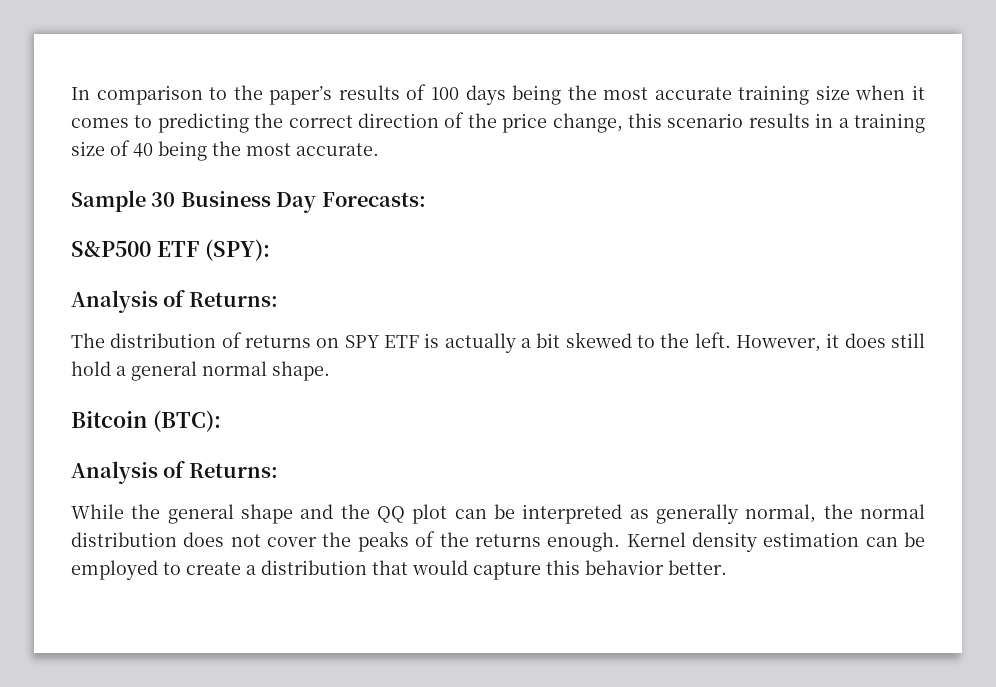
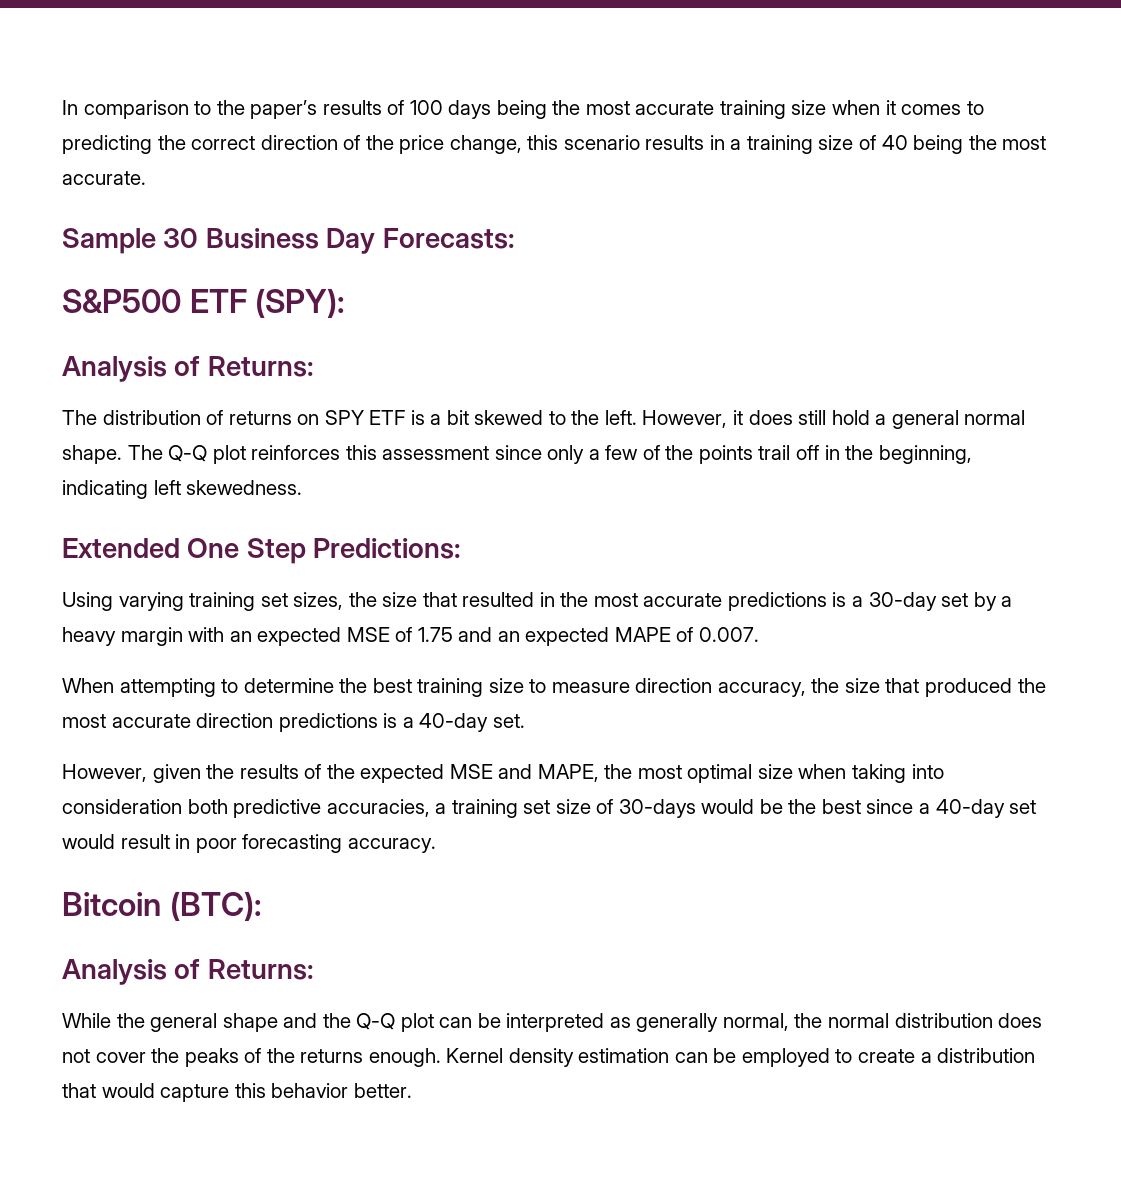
- The distribution of returns on SPY ETF is actually a bit skewed to the left.
+ The distribution of returns on SPY ETF is a bit skewed to the left.
+ The Q-Q plot reinforces this assessment since only a few of the points trail off in the beginning, indicating left skewedness.
+ Extended One Step Predictions:
+ Using varying training set sizes, the size that resulted in the most accurate predictions is a 30-day set by a heavy margin with an expected MSE of 1.75 and an expected MAPE of 0.007.
+ When attempting to determine the best training size to measure direction accuracy, the size that produced the most accurate direction predictions is a 40-day set.
+ However, given the results of the expected MSE and MAPE, the most optimal size when taking into consideration both predictive accuracies, a training set size of 30-days would be the best since a 40-day set would result in poor forecasting accuracy.
- While the general shape and the QQ plot can be interpreted as generally normal, the normal distribution does not cover the peaks of the returns enough.
+ While the general shape and the Q-Q plot can be interpreted as generally normal, the normal distribution does not cover the peaks of the returns enough.

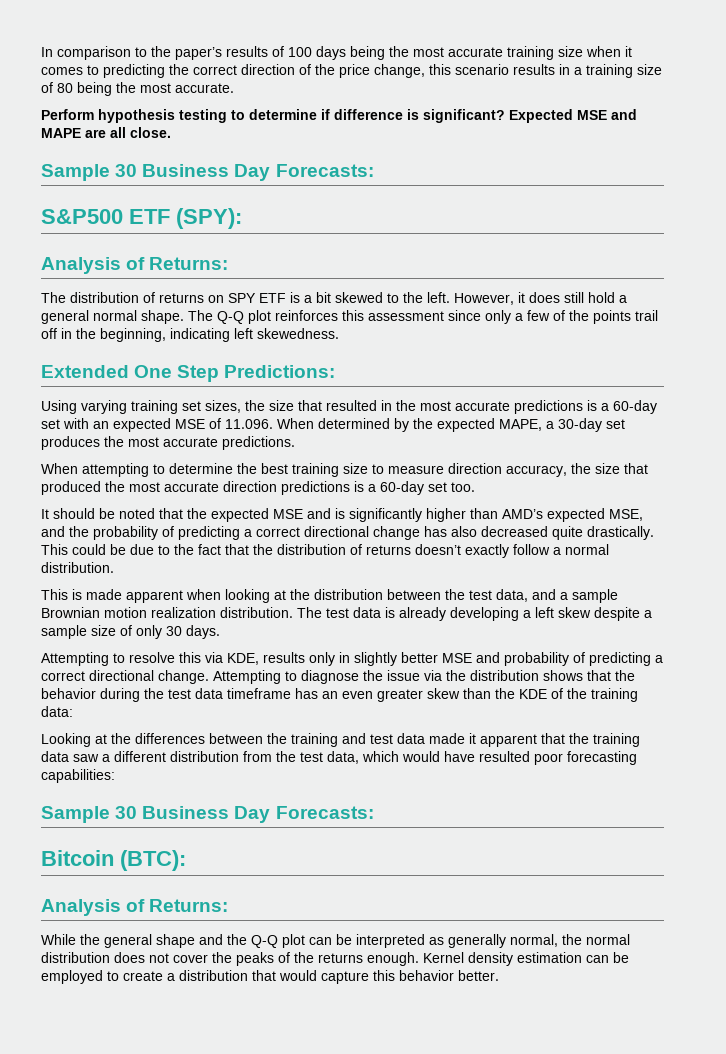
- In comparison to the paper’s results of 100 days being the most accurate training size when it comes to predicting the correct direction of the price change, this scenario results in a training size of 40 being the most accurate.
+ In comparison to the paper’s results of 100 days being the most accurate training size when it comes to predicting the correct direction of the price change, this scenario results in a training size of 80 being the most accurate.
+ Perform hypothesis testing to determine if difference is significant? Expected MSE and MAPE are all close.
- Using varying training set sizes, the size that resulted in the most accurate predictions is a 30-day set by a heavy margin with an expected MSE of 1.75 and an expected MAPE of 0.007.
+ Using varying training set sizes, the size that resulted in the most accurate predictions is a 60-day set with an expected MSE of 11.096. When determined by the expected MAPE, a 30-day set produces the most accurate predictions.
- When attempting to determine the best training size to measure direction accuracy, the size that produced the most accurate direction predictions is a 40-day set.
- However, given the results of the expected MSE and MAPE, the most optimal size when taking into consideration both predictive accuracies, a training set size of 30-days would be the best since a 40-day set would result in poor forecasting accuracy.
+ When attempting to determine the best training size to measure direction accuracy, the size that produced the most accurate direction predictions is a 60-day set too.
+ It should be noted that the expected MSE and is significantly higher than AMD’s expected MSE, and the probability of predicting a correct directional change has also decreased quite drastically. This could be due to the fact that the distribution of returns doesn’t exactly follow a normal distribution.
+ This is made apparent when looking at the distribution between the test data, and a sample Brownian motion realization distribution. The test data is already developing a left skew despite a sample size of only 30 days.
+ Attempting to resolve this via KDE, results only in slightly better MSE and probability of predicting a correct directional change. Attempting to diagnose the issue via the distribution shows that the behavior during the test data timeframe has an even greater skew than the KDE of the training data:
+ Looking at the differences between the training and test data made it apparent that the training data saw a different distribution from the test data, which would have resulted poor forecasting capabilities:
+ Sample 30 Business Day Forecasts:

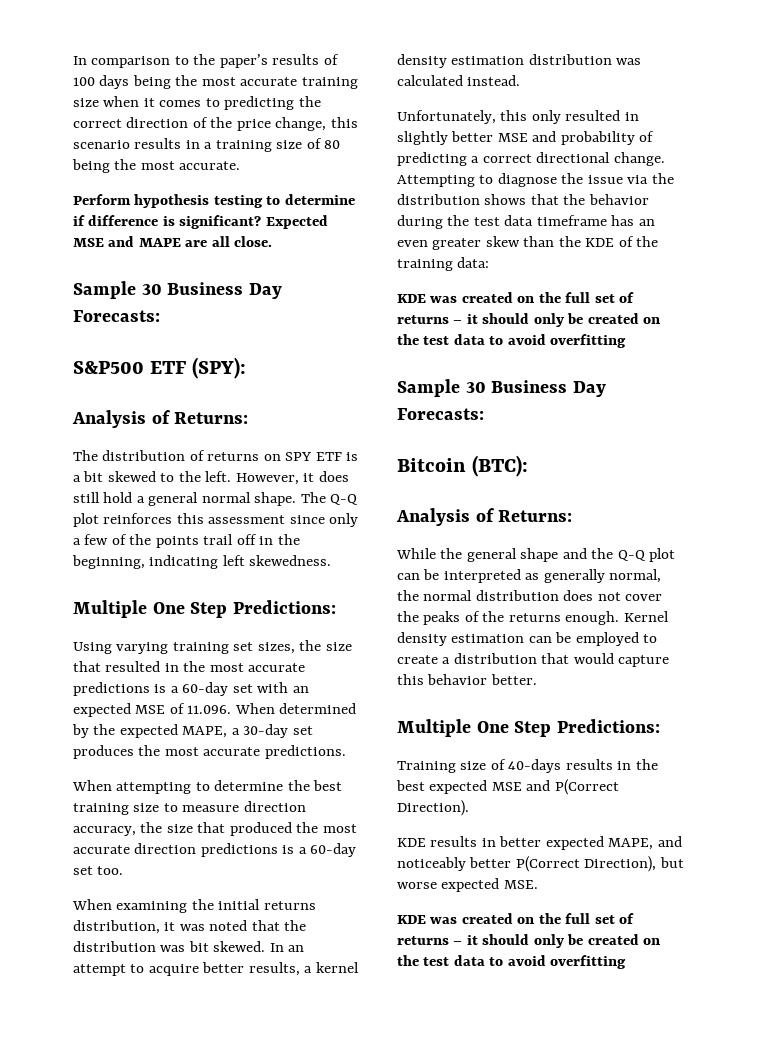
  The Q-Q plot reinforces this assessment since only a few of the points trail off in the beginning, indicating left skewedness.
- Extended One Step Predictions:
+ Multiple One Step Predictions:
- It should be noted that the expected MSE and is significantly higher than AMD’s expected MSE, and the probability of predicting a correct directional change has also decreased quite drastically. This could be due to the fact that the distribution of returns doesn’t exactly follow a normal distribution.
- This is made apparent when looking at the distribution between the test data, and a sample Brownian motion realization distribution. The test data is already developing a left skew despite a sample size of only 30 days.
- Attempting to resolve this via KDE, results only in slightly better MSE and probability of predicting a correct directional change.
+ When examining the initial returns distribution, it was noted that the distribution was bit skewed. In an attempt to acquire better results, a kernel density estimation distribution was calculated instead.
+ Unfortunately, this only resulted in slightly better MSE and probability of predicting a correct directional change.
  Attempting to diagnose the issue via the distribution shows that the behavior during the test data timeframe has an even greater skew than the KDE of the training data:
- Looking at the differences between the training and test data made it apparent that the training data saw a different distribution from the test data, which would have resulted poor forecasting capabilities:
+ KDE was created on the full set of returns – it should only be created on the test data to avoid overfitting
  Kernel density estimation can be employed to create a distribution that would capture this behavior better.
+ Multiple One Step Predictions:
+ Training size of 40-days results in the best expected MSE and P(Correct Direction).
+ KDE results in better expected MAPE, and noticeably better P(Correct Direction), but worse expected MSE.
+ KDE was created on the full set of returns – it should only be created on the test data to avoid overfitting

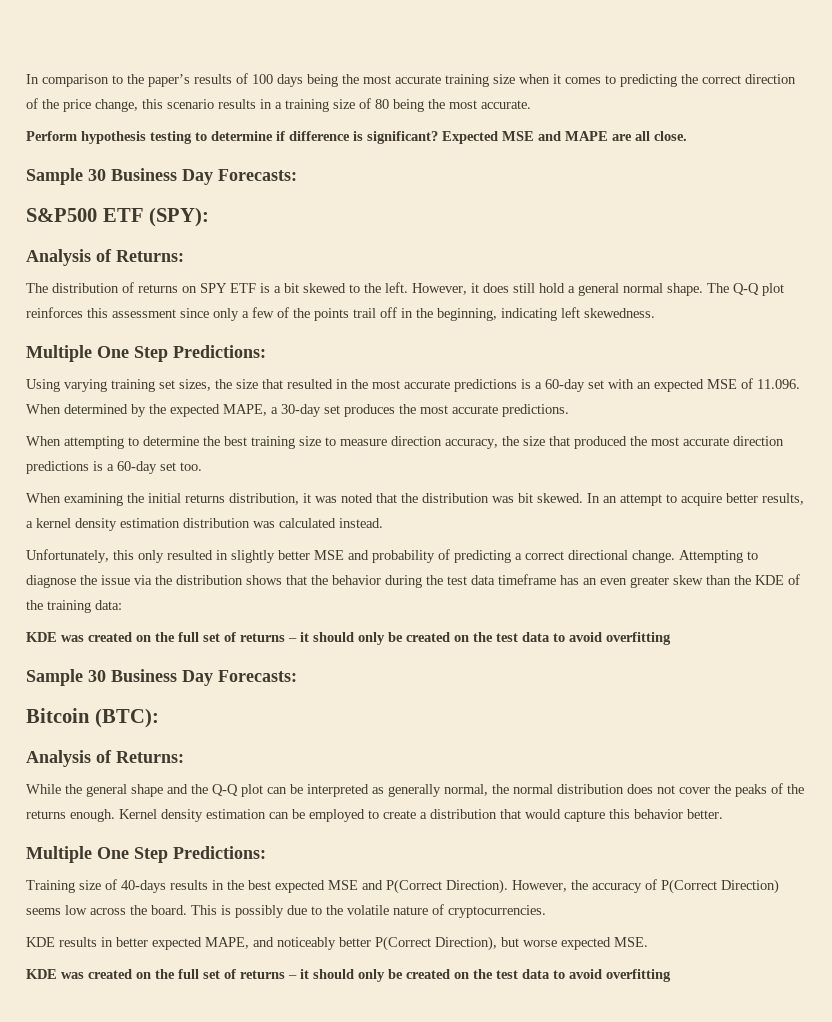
+ However, the accuracy of P(Correct Direction) seems low across the board. This is possibly due to the volatile nature of cryptocurrencies.

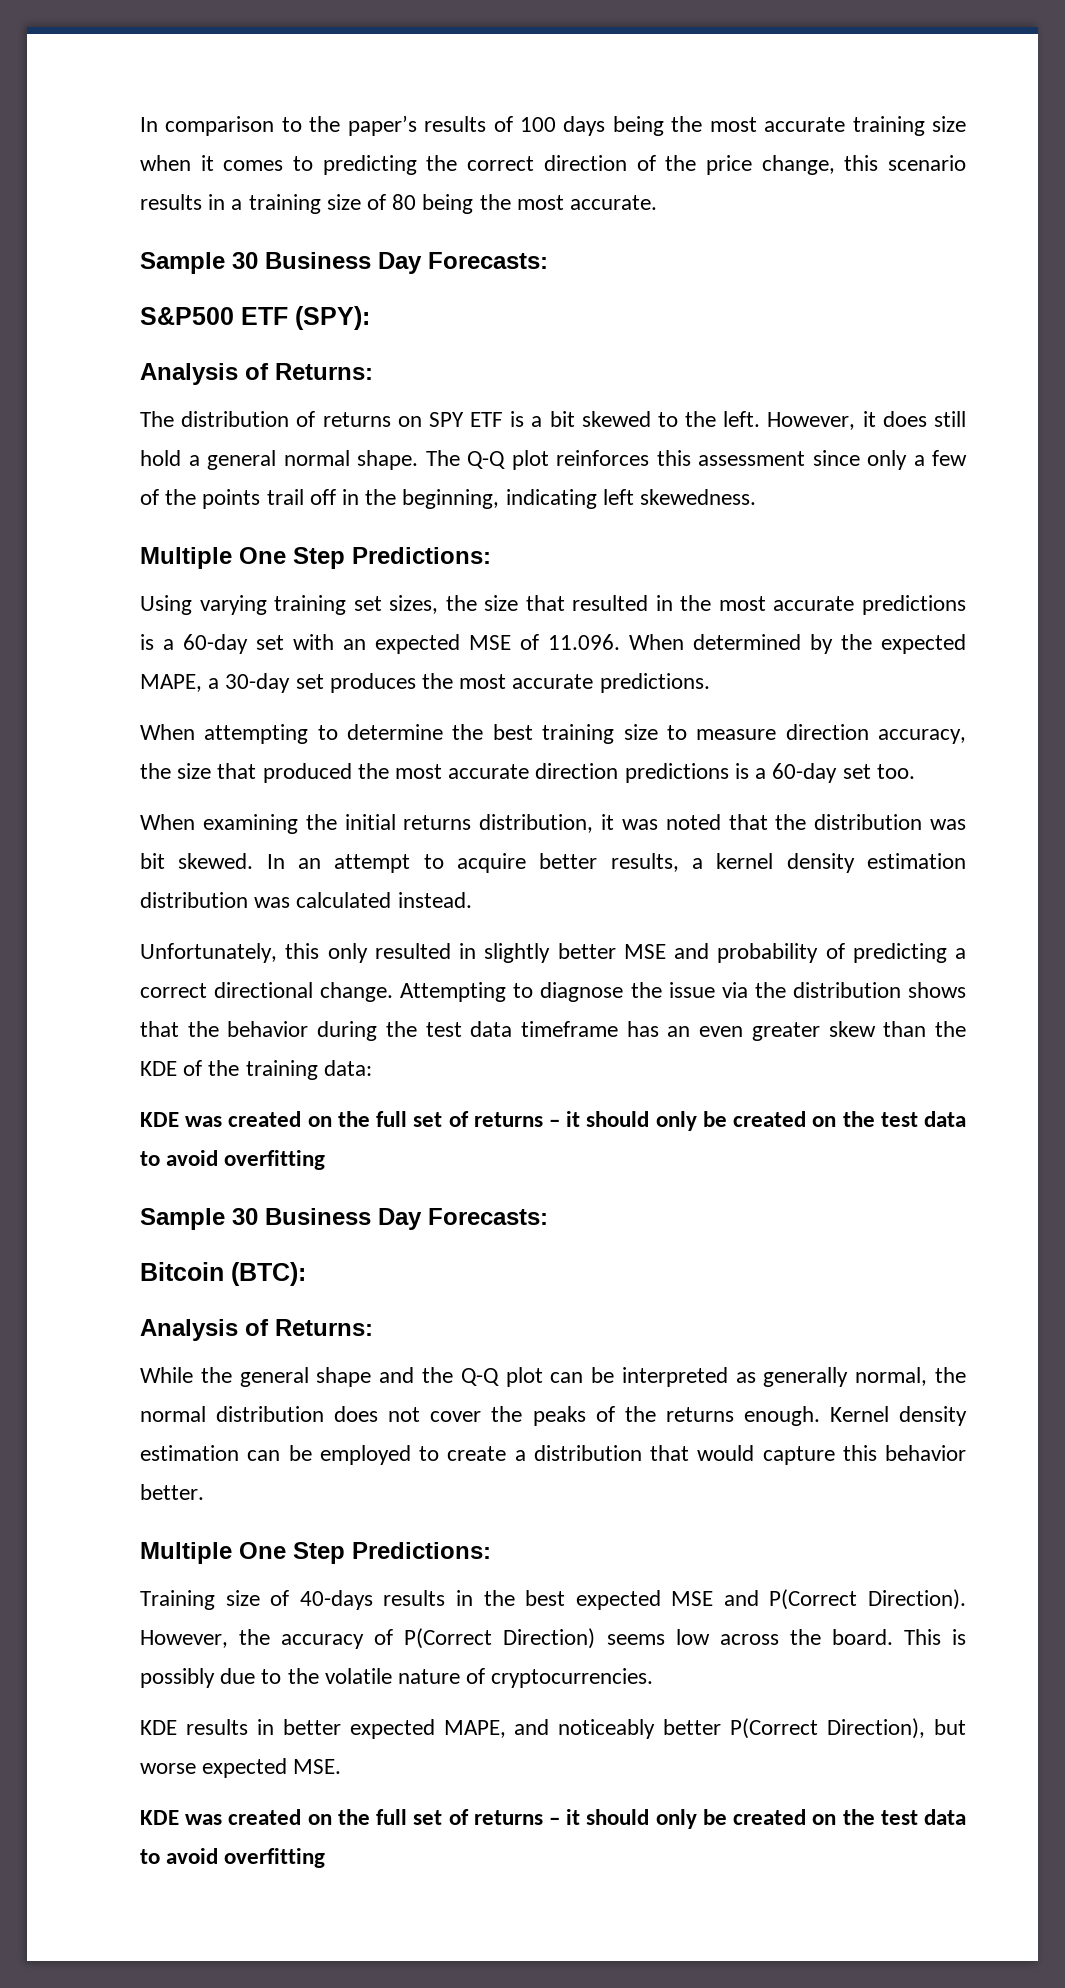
- Perform hypothesis testing to determine if difference is significant? Expected MSE and MAPE are all close.

